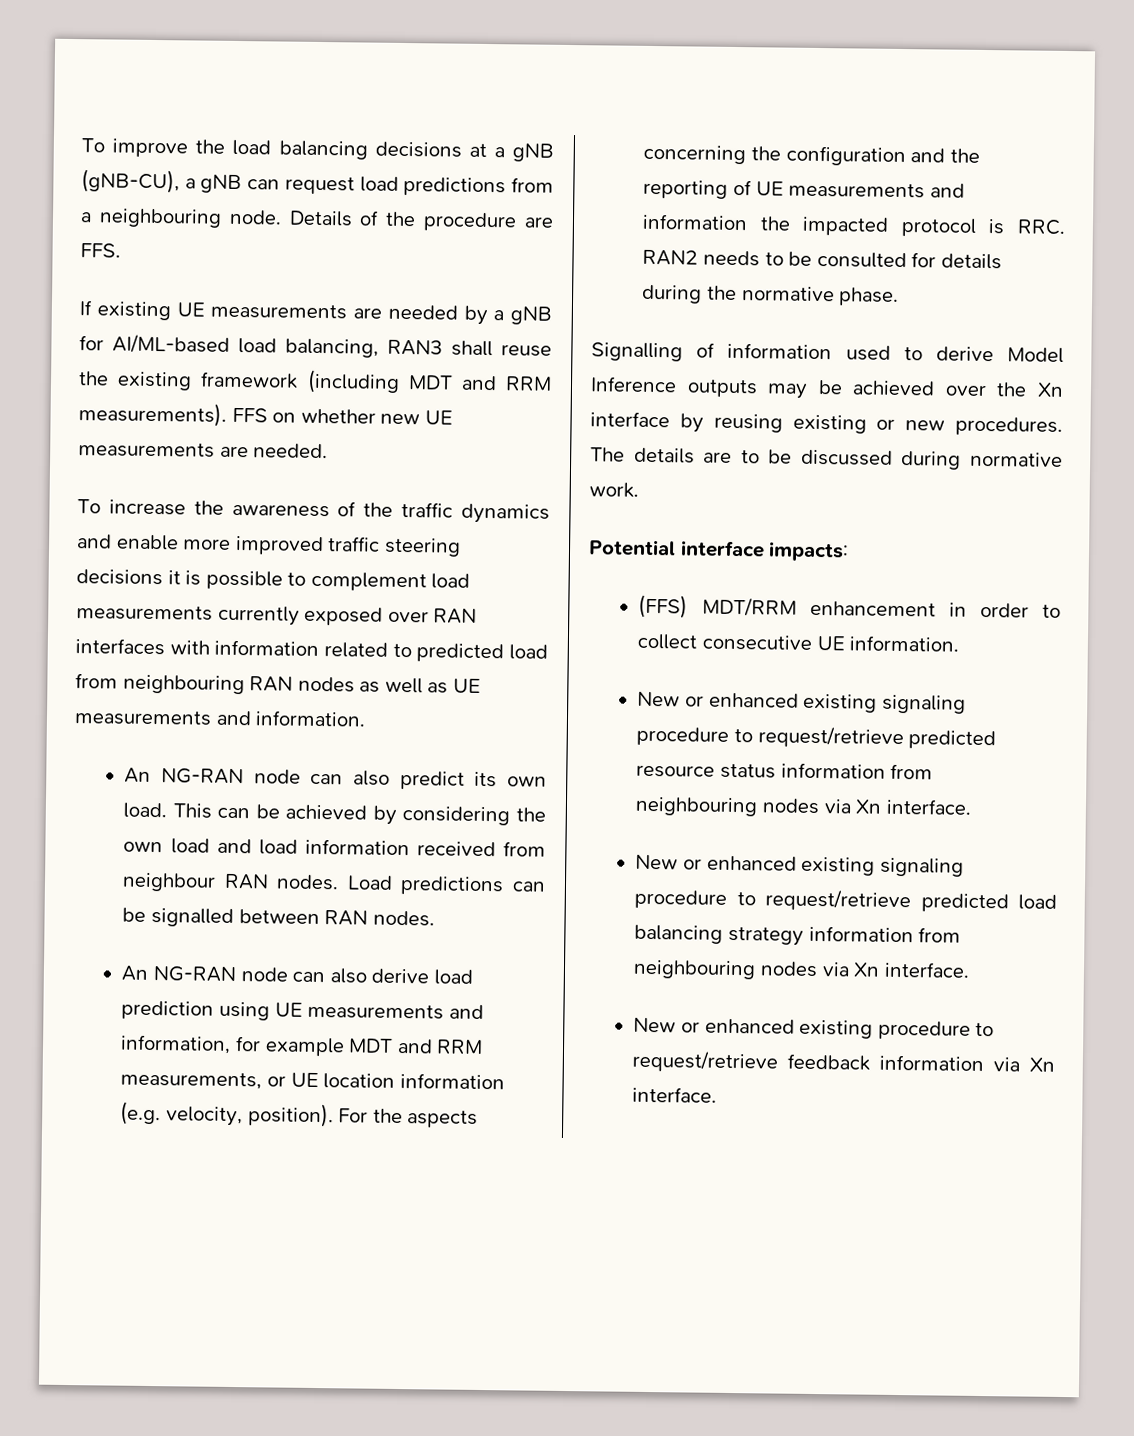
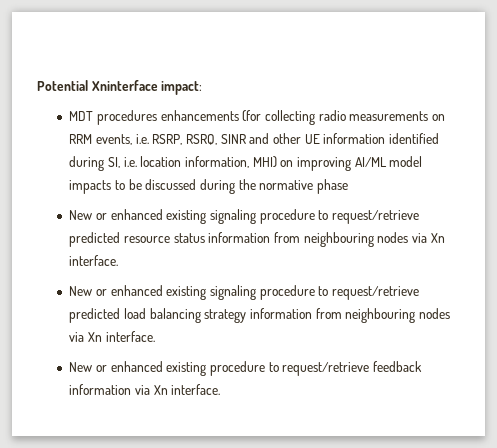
- To improve the load balancing decisions at a gNB (gNB-CU), a gNB can request load predictions from a neighbouring node. Details of the procedure are FFS.
- If existing UE measurements are needed by a gNB for AI/ML-based load balancing, RAN3 shall reuse the existing framework (including MDT and RRM measurements). FFS on whether new UE measurements are needed.
- To increase the awareness of the traffic dynamics and enable more improved traffic steering decisions it is possible to complement load measurements currently exposed over RAN interfaces with information related to predicted load from neighbouring RAN nodes as well as UE measurements and information.
- An NG-RAN node can also predict its own load. This can be achieved by considering the own load and load information received from neighbour RAN nodes. Load predictions can be signalled between RAN nodes.
- An NG-RAN node can also derive load prediction using UE measurements and information, for example MDT and RRM measurements, or UE location information (e.g. velocity, position). For the aspects concerning the configuration and the reporting of UE measurements and information the impacted protocol is RRC. RAN2 needs to be consulted for details during the normative phase.
- Signalling of information used to derive Model Inference outputs may be achieved over the Xn interface by reusing existing or new procedures. The details are to be discussed during normative work.
- Potential interface impacts:
- (FFS) MDT/RRM enhancement in order to collect consecutive UE information.
+ Potential Xninterface impact:
+ MDT procedures enhancements (for collecting radio measurements on RRM events, i.e. RSRP, RSRQ, SINR and other UE information identified during SI, i.e. location information, MHI) on improving AI/ML model impacts to be discussed during the normative phase

